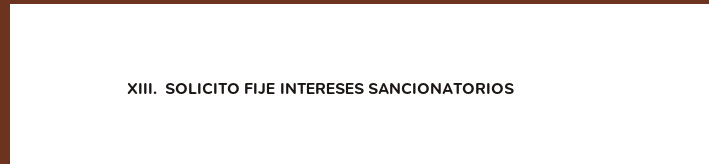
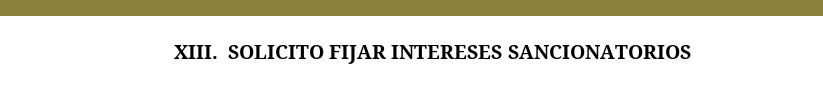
- SOLICITO FIJE INTERESES SANCIONATORIOS
+ SOLICITO FIJAR INTERESES SANCIONATORIOS

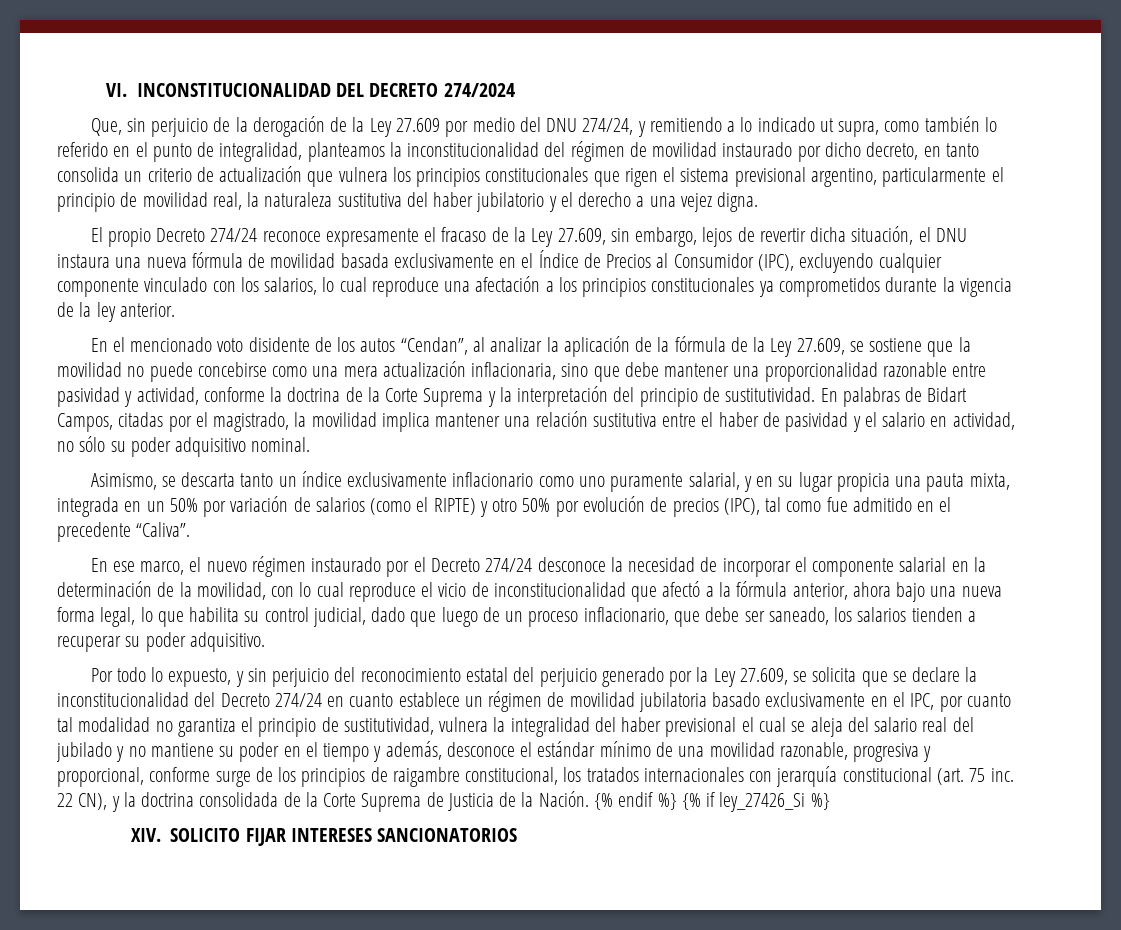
- XIII. SOLICITO FIJAR INTERESES SANCIONATORIOS
+ VI. INCONSTITUCIONALIDAD DEL DECRETO 274/2024
+ Que, sin perjuicio de la derogación de la Ley 27.609 por medio del DNU 274/24, y remitiendo a lo indicado ut supra, como también lo referido en el punto de integralidad, planteamos la inconstitucionalidad del régimen de movilidad instaurado por dicho decreto, en tanto consolida un criterio de actualización que vulnera los principios constitucionales que rigen el sistema previsional argentino, particularmente el principio de movilidad real, la naturaleza sustitutiva del haber jubilatorio y el derecho a una vejez digna.
+ El propio Decreto 274/24 reconoce expresamente el fracaso de la Ley 27.609, sin embargo, lejos de revertir dicha situación, el DNU instaura una nueva fórmula de movilidad basada exclusivamente en el Índice de Precios al Consumidor (IPC), excluyendo cualquier componente vinculado con los salarios, lo cual reproduce una afectación a los principios constitucionales ya comprometidos durante la vigencia de la ley anterior.
+ En el mencionado voto disidente de los autos “Cendan”, al analizar la aplicación de la fórmula de la Ley 27.609, se sostiene que la movilidad no puede concebirse como una mera actualización inflacionaria, sino que debe mantener una proporcionalidad razonable entre pasividad y actividad, conforme la doctrina de la Corte Suprema y la interpretación del principio de sustitutividad. En palabras de Bidart Campos, citadas por el magistrado, la movilidad implica mantener una relación sustitutiva entre el haber de pasividad y el salario en actividad, no sólo su poder adquisitivo nominal.
+ Asimismo, se descarta tanto un índice exclusivamente inflacionario como uno puramente salarial, y en su lugar propicia una pauta mixta, integrada en un 50% por variación de salarios (como el RIPTE) y otro 50% por evolución de precios (IPC), tal como fue admitido en el precedente “Caliva”.
+ En ese marco, el nuevo régimen instaurado por el Decreto 274/24 desconoce la necesidad de incorporar el componente salarial en la determinación de la movilidad, con lo cual reproduce el vicio de inconstitucionalidad que afectó a la fórmula anterior, ahora bajo una nueva forma legal, lo que habilita su control judicial, dado que luego de un proceso inflacionario, que debe ser saneado, los salarios tienden a recuperar su poder adquisitivo.
+ Por todo lo expuesto, y sin perjuicio del reconocimiento estatal del perjuicio generado por la Ley 27.609, se solicita que se declare la inconstitucionalidad del Decreto 274/24 en cuanto establece un régimen de movilidad jubilatoria basado exclusivamente en el IPC, por cuanto tal modalidad no garantiza el principio de sustitutividad, vulnera la integralidad del haber previsional el cual se aleja del salario real del jubilado y no mantiene su poder en el tiempo y además, desconoce el estándar mínimo de una movilidad razonable, progresiva y proporcional, conforme surge de los principios de raigambre constitucional, los tratados internacionales con jerarquía constitucional (art. 75 inc. 22 CN), y la doctrina consolidada de la Corte Suprema de Justicia de la Nación. {% endif %} {% if ley_27426_Si %}
+ XIV. SOLICITO FIJAR INTERESES SANCIONATORIOS

